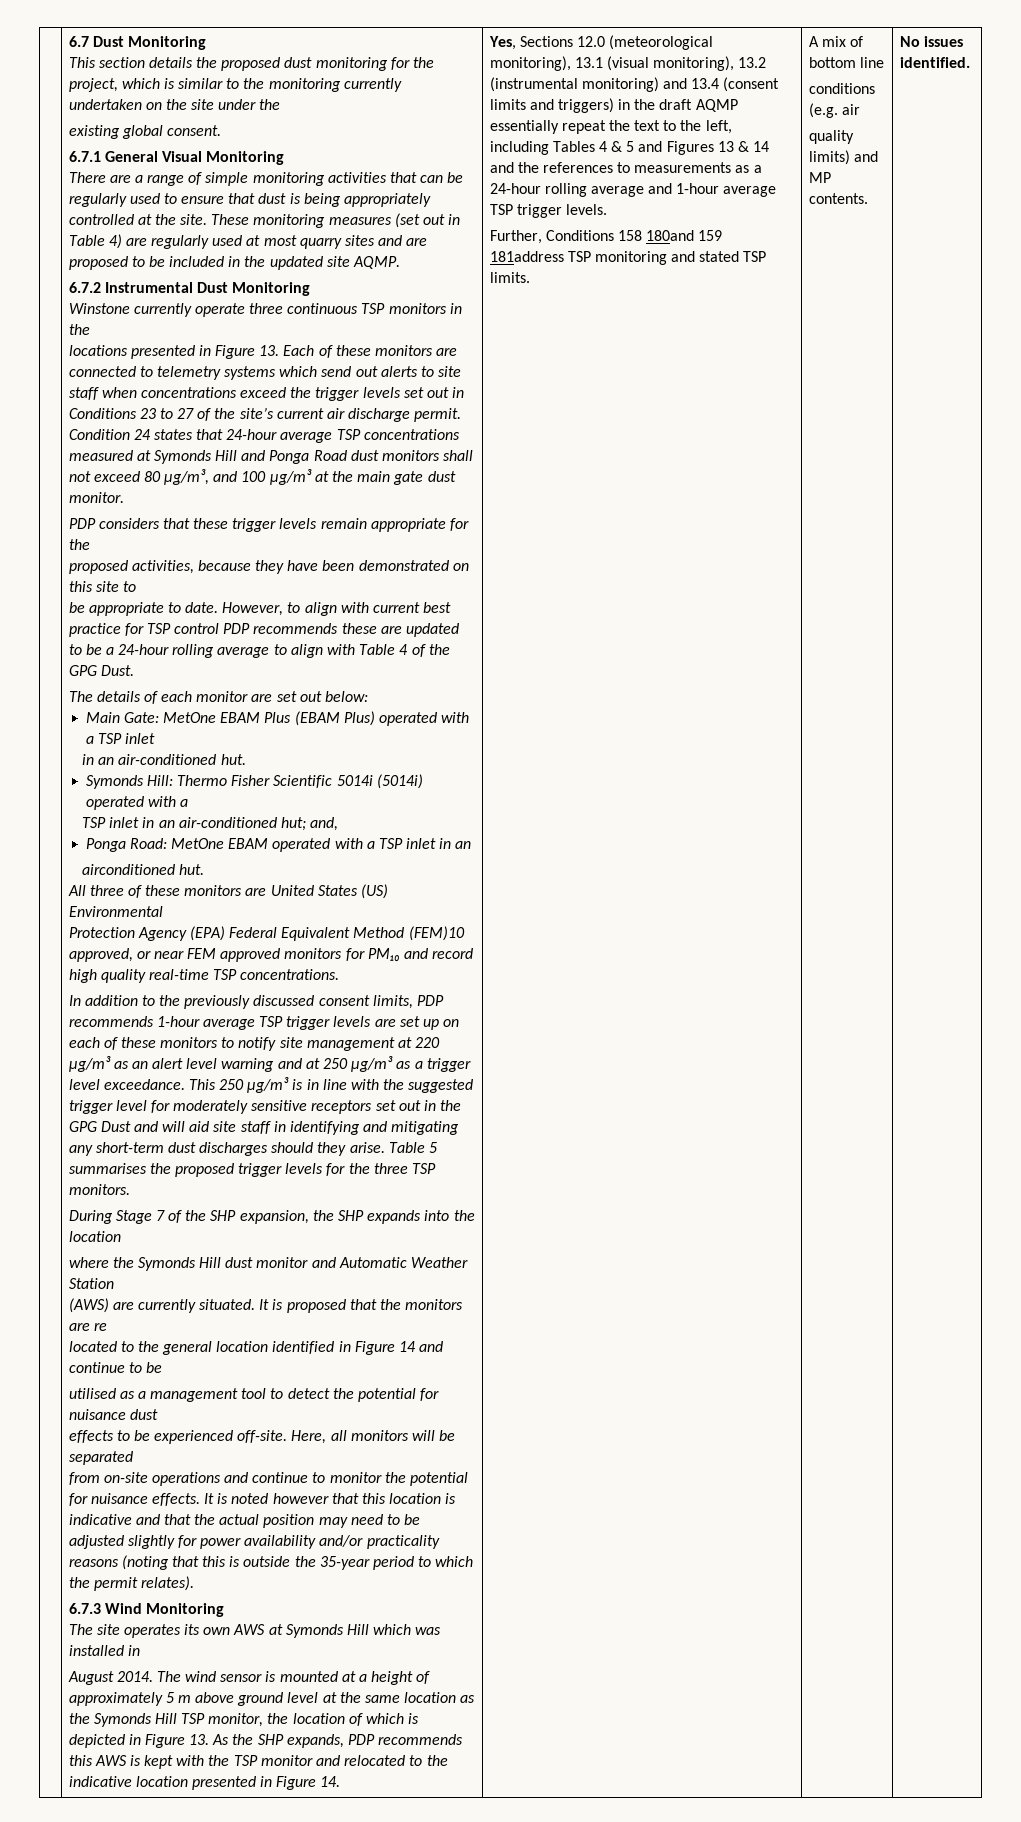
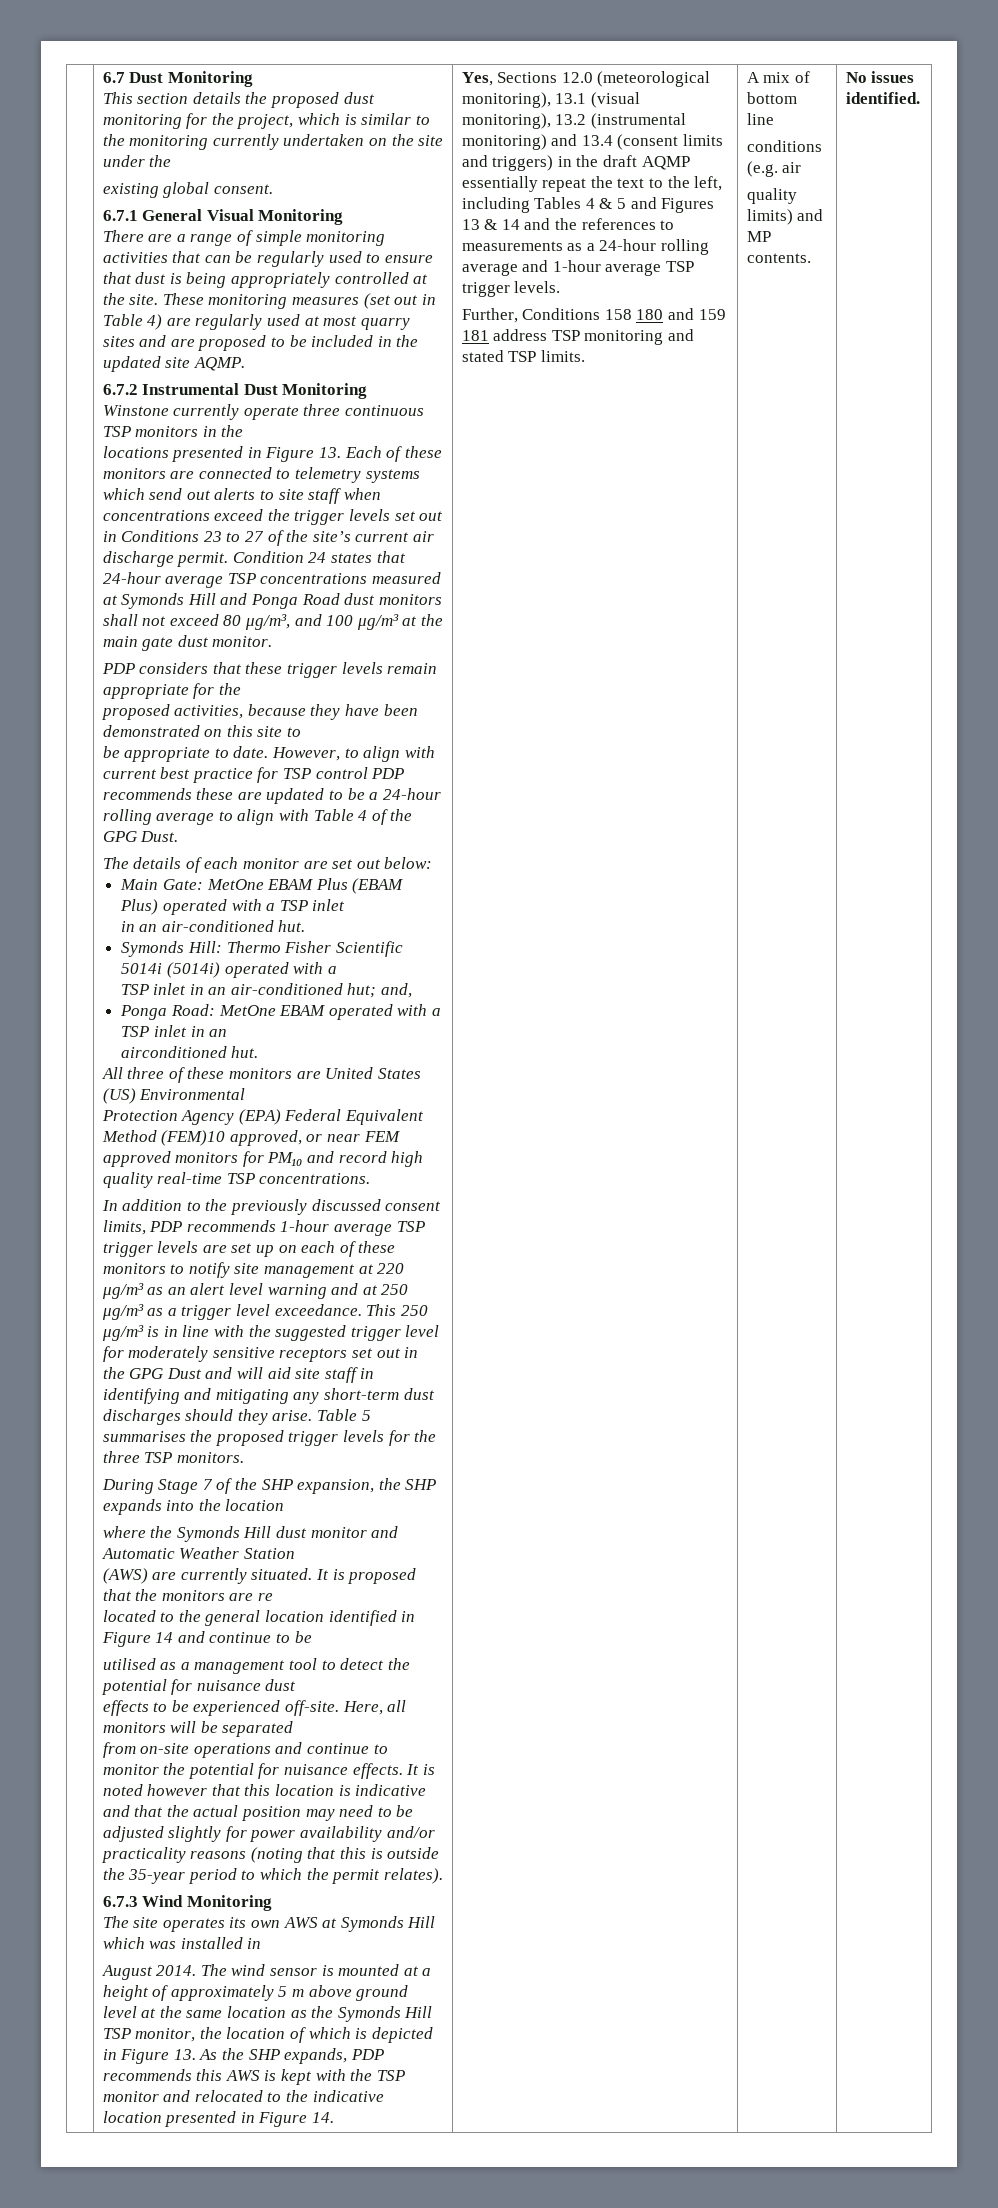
- Further, Conditions 158 180and 159 181address TSP monitoring and stated TSP limits.
+ Further, Conditions 158 180 and 159 181 address TSP monitoring and stated TSP limits.

